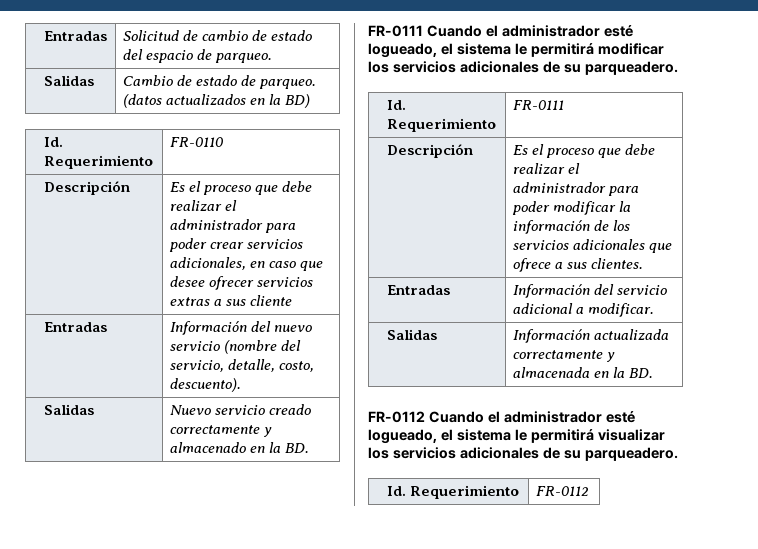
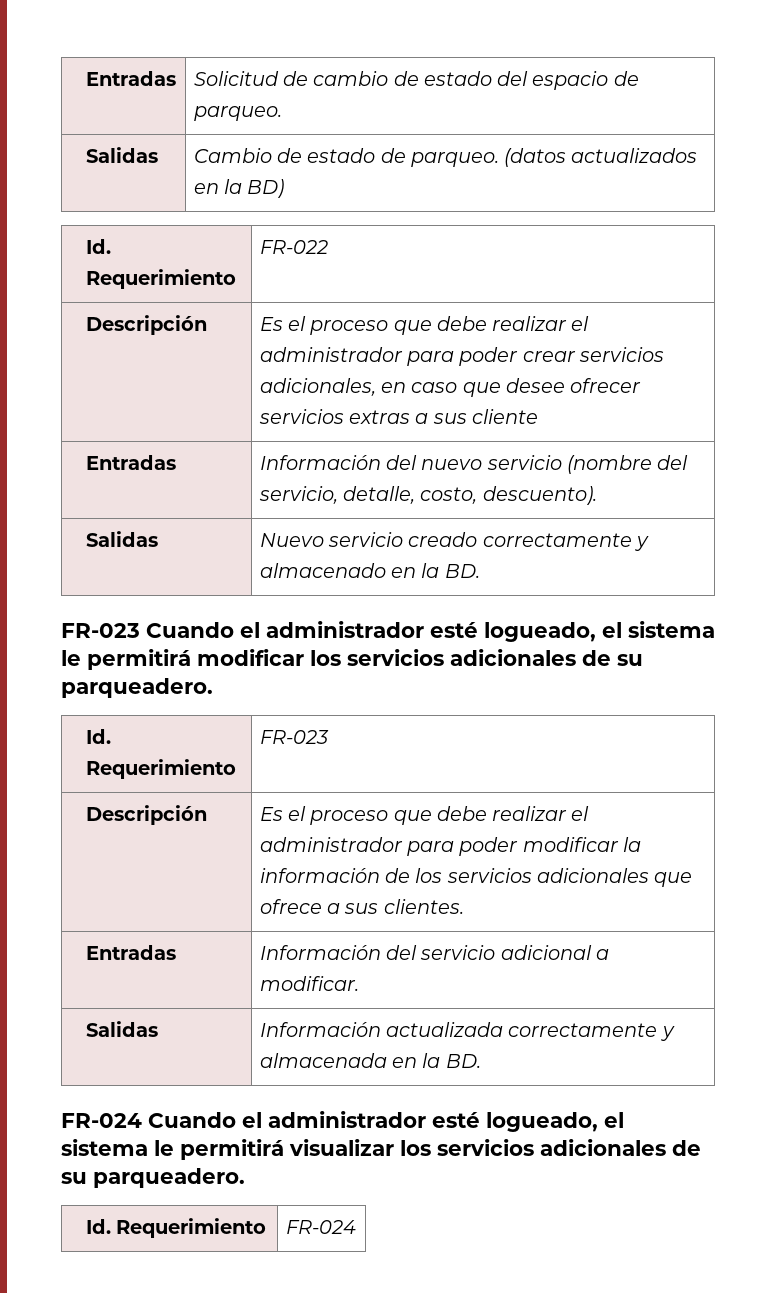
- Id. Requerimiento | FR-0110
+ Id. Requerimiento | FR-022
- FR-0111 Cuando el administrador esté logueado, el sistema le permitirá modificar los servicios adicionales de su parqueadero.
+ FR-023 Cuando el administrador esté logueado, el sistema le permitirá modificar los servicios adicionales de su parqueadero.
- Id. Requerimiento | FR-0111
+ Id. Requerimiento | FR-023
- FR-0112 Cuando el administrador esté logueado, el sistema le permitirá visualizar los servicios adicionales de su parqueadero.
+ FR-024 Cuando el administrador esté logueado, el sistema le permitirá visualizar los servicios adicionales de su parqueadero.
- Id. Requerimiento | FR-0112
+ Id. Requerimiento | FR-024

